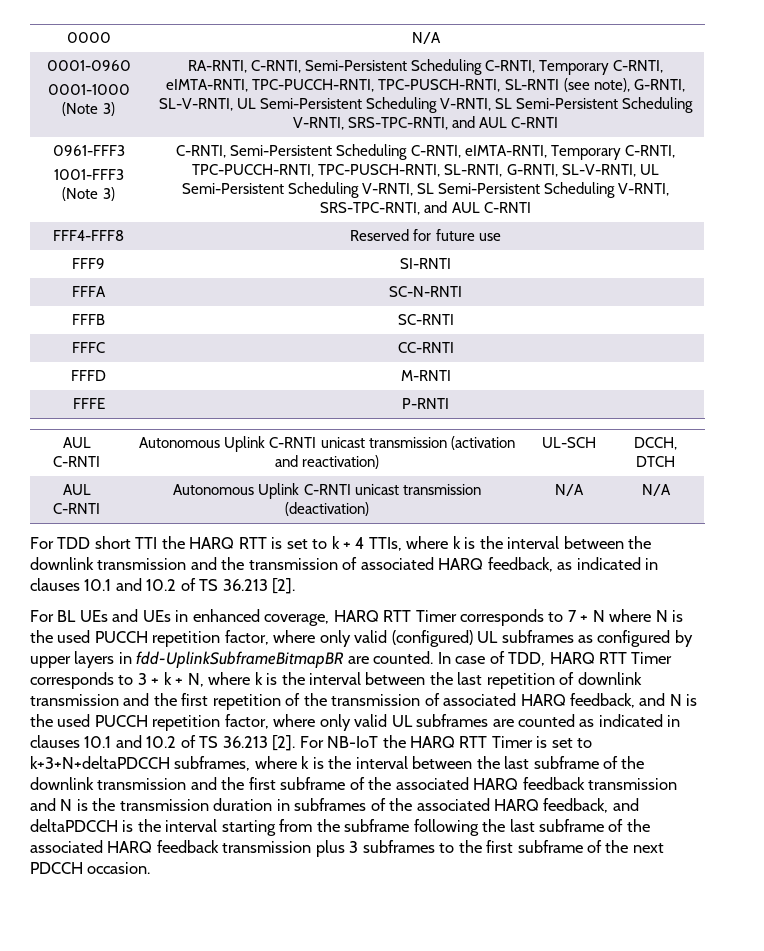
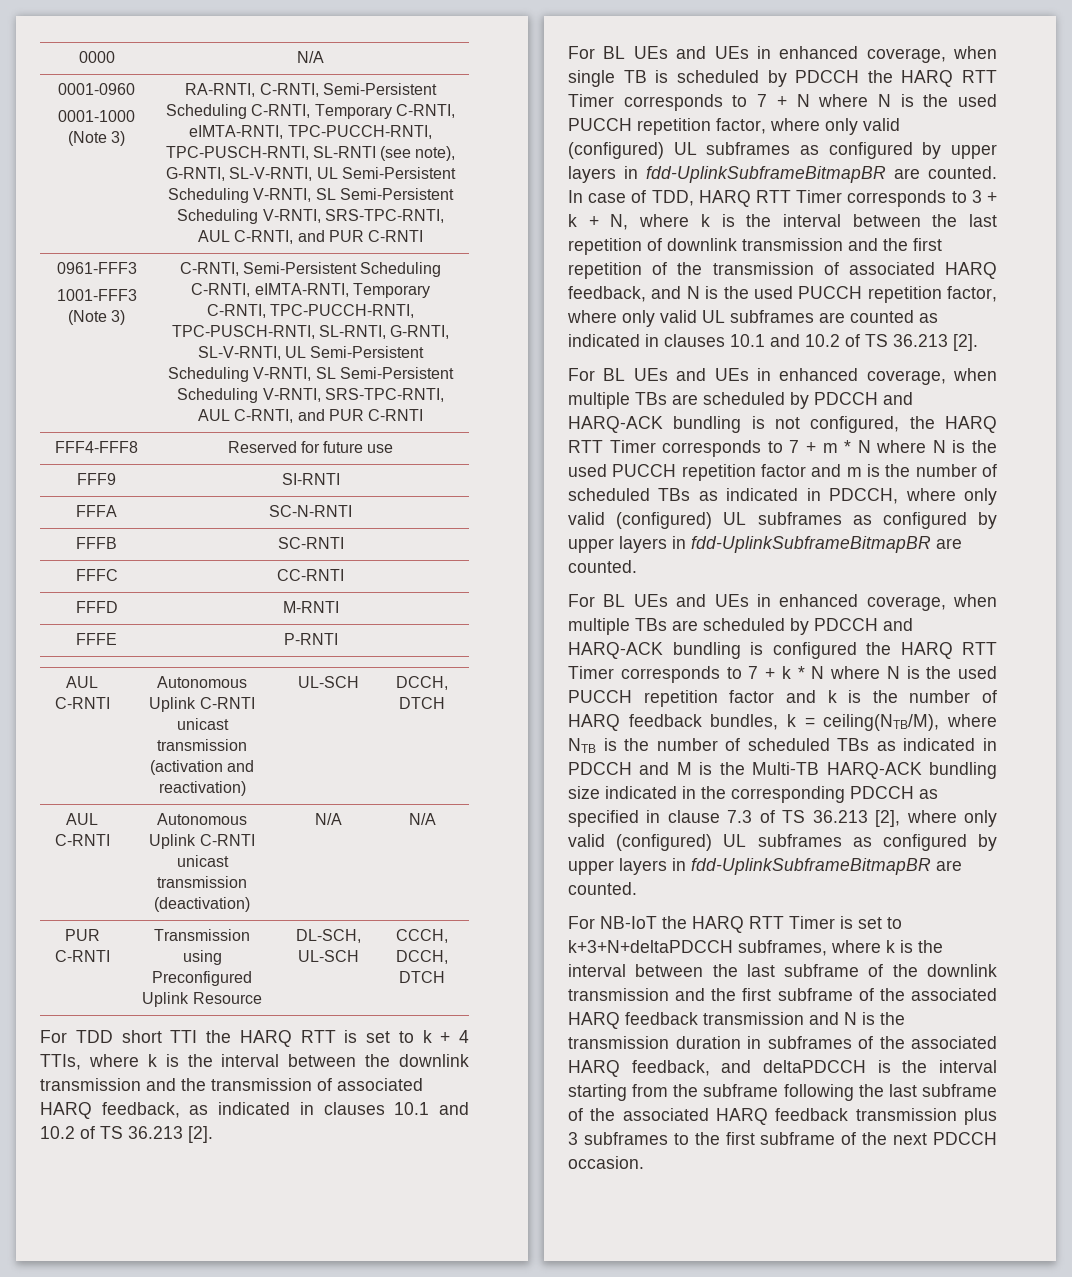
  0001-0960
- 0001-1000 (Note 3) | RA-RNTI, C-RNTI, Semi-Persistent Scheduling C-RNTI, Temporary C-RNTI, eIMTA-RNTI, TPC-PUCCH-RNTI, TPC-PUSCH-RNTI, SL-RNTI (see note), G-RNTI, SL-V-RNTI, UL Semi-Persistent Scheduling V-RNTI, SL Semi-Persistent Scheduling V-RNTI, SRS-TPC-RNTI, and AUL C-RNTI
+ 0001-1000 (Note 3) | RA-RNTI, C-RNTI, Semi-Persistent Scheduling C-RNTI, Temporary C-RNTI, eIMTA-RNTI, TPC-PUCCH-RNTI, TPC-PUSCH-RNTI, SL-RNTI (see note), G-RNTI, SL-V-RNTI, UL Semi-Persistent Scheduling V-RNTI, SL Semi-Persistent Scheduling V-RNTI, SRS-TPC-RNTI, AUL C-RNTI, and PUR C-RNTI
  0961-FFF3
- 1001-FFF3 (Note 3) | C-RNTI, Semi-Persistent Scheduling C-RNTI, eIMTA-RNTI, Temporary C-RNTI, TPC-PUCCH-RNTI, TPC-PUSCH-RNTI, SL-RNTI, G-RNTI, SL-V-RNTI, UL Semi-Persistent Scheduling V-RNTI, SL Semi-Persistent Scheduling V-RNTI, SRS-TPC-RNTI, and AUL C-RNTI
+ 1001-FFF3 (Note 3) | C-RNTI, Semi-Persistent Scheduling C-RNTI, eIMTA-RNTI, Temporary C-RNTI, TPC-PUCCH-RNTI, TPC-PUSCH-RNTI, SL-RNTI, G-RNTI, SL-V-RNTI, UL Semi-Persistent Scheduling V-RNTI, SL Semi-Persistent Scheduling V-RNTI, SRS-TPC-RNTI, AUL C-RNTI, and PUR C-RNTI
+ PUR C-RNTI | Transmission using Preconfigured Uplink Resource | DL-SCH, UL-SCH | CCCH, DCCH, DTCH
- For BL UEs and UEs in enhanced coverage, HARQ RTT Timer corresponds to 7 + N where N is the used PUCCH repetition factor, where only valid (configured) UL subframes as configured by upper layers in fdd-UplinkSubframeBitmapBR are counted.
+ For BL UEs and UEs in enhanced coverage, when single TB is scheduled by PDCCH the HARQ RTT Timer corresponds to 7 + N where N is the used PUCCH repetition factor, where only valid (configured) UL subframes as configured by upper layers in fdd-UplinkSubframeBitmapBR are counted.
- In case of TDD, HARQ RTT Timer corresponds to 3 + k + N, where k is the interval between the last repetition of downlink transmission and the first repetition of the transmission of associated HARQ feedback, and N is the used PUCCH repetition factor, where only valid UL subframes are counted as indicated in clauses 10.1 and 10.2 of TS 36.213 [2]. For NB-IoT the HARQ RTT Timer is set to k+3+N+deltaPDCCH subframes, where k is the interval between the last subframe of the downlink transmission and the first subframe of the associated HARQ feedback transmission and N is the transmission duration in subframes of the associated HARQ feedback, and deltaPDCCH is the interval starting from the subframe following the last subframe of the associated HARQ feedback transmission plus 3 subframes to the first subframe of the next PDCCH occasion.
+ In case of TDD, HARQ RTT Timer corresponds to 3 + k + N, where k is the interval between the last repetition of downlink transmission and the first repetition of the transmission of associated HARQ feedback, and N is the used PUCCH repetition factor, where only valid UL subframes are counted as indicated in clauses 10.1 and 10.2 of TS 36.213 [2].
+ For BL UEs and UEs in enhanced coverage, when multiple TBs are scheduled by PDCCH and HARQ-ACK bundling is not configured, the HARQ RTT Timer corresponds to 7 + m * N where N is the used PUCCH repetition factor and m is the number of scheduled TBs as indicated in PDCCH, where only valid (configured) UL subframes as configured by upper layers in fdd-UplinkSubframeBitmapBR are counted.
+ For BL UEs and UEs in enhanced coverage, when multiple TBs are scheduled by PDCCH and HARQ-ACK bundling is configured the HARQ RTT Timer corresponds to 7 + k * N where N is the used PUCCH repetition factor and k is the number of HARQ feedback bundles, k = ceiling(NTB/M), where NTB is the number of scheduled TBs as indicated in PDCCH and M is the Multi-TB HARQ-ACK bundling size indicated in the corresponding PDCCH as specified in clause 7.3 of TS 36.213 [2], where only valid (configured) UL subframes as configured by upper layers in fdd-UplinkSubframeBitmapBR are counted.
+ For NB-IoT the HARQ RTT Timer is set to k+3+N+deltaPDCCH subframes, where k is the interval between the last subframe of the downlink transmission and the first subframe of the associated HARQ feedback transmission and N is the transmission duration in subframes of the associated HARQ feedback, and deltaPDCCH is the interval starting from the subframe following the last subframe of the associated HARQ feedback transmission plus 3 subframes to the first subframe of the next PDCCH occasion.

